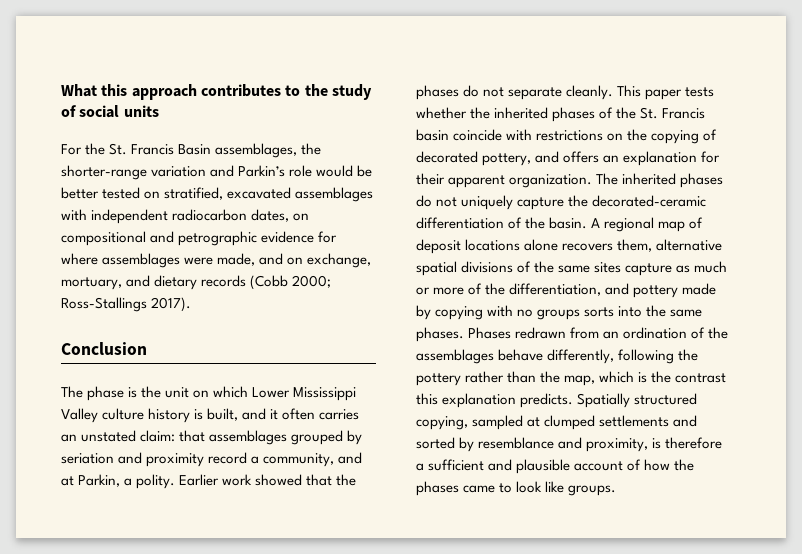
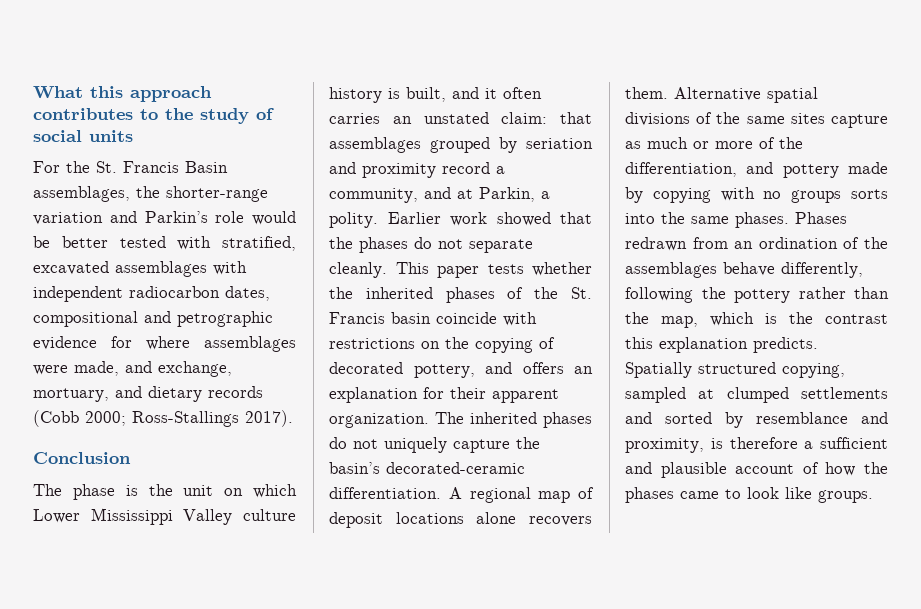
- For the St. Francis Basin assemblages, the shorter-range variation and Parkin’s role would be better tested on stratified, excavated assemblages with independent radiocarbon dates, on compositional and petrographic evidence for where assemblages were made, and on exchange, mortuary, and dietary records (Cobb 2000; Ross-Stallings 2017).
+ For the St. Francis Basin assemblages, the shorter-range variation and Parkin’s role would be better tested with stratified, excavated assemblages with independent radiocarbon dates, compositional and petrographic evidence for where assemblages were made, and exchange, mortuary, and dietary records (Cobb 2000; Ross-Stallings 2017).
- The inherited phases do not uniquely capture the decorated-ceramic differentiation of the basin.
+ The inherited phases do not uniquely capture the basin’s decorated-ceramic differentiation.
- A regional map of deposit locations alone recovers them, alternative spatial divisions of the same sites capture as much or more of the differentiation, and pottery made by copying with no groups sorts into the same phases.
+ A regional map of deposit locations alone recovers them. Alternative spatial divisions of the same sites capture as much or more of the differentiation, and pottery made by copying with no groups sorts into the same phases.

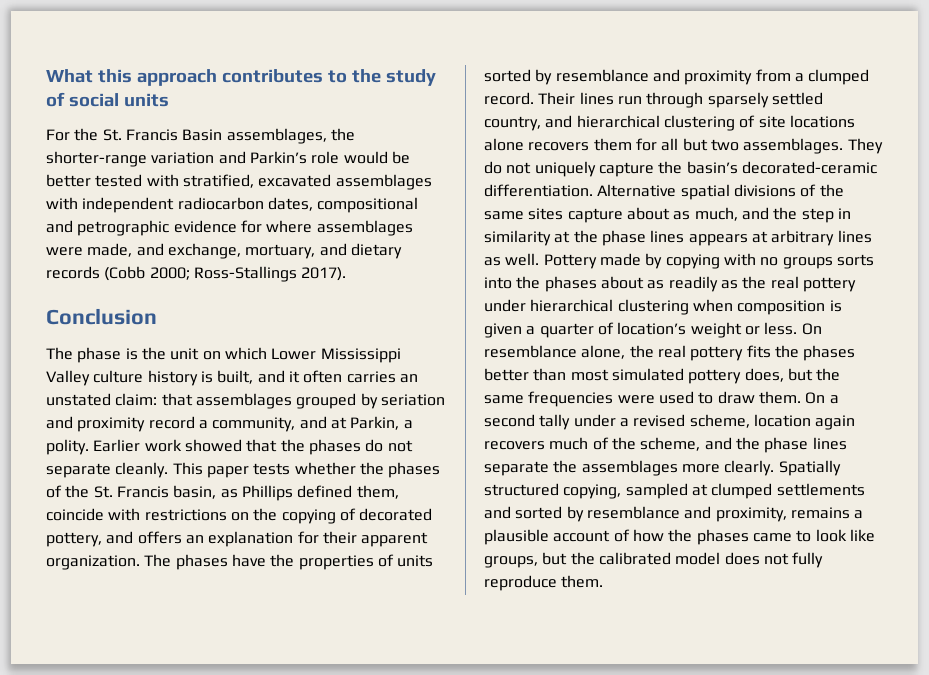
- This paper tests whether the inherited phases of the St. Francis basin coincide with restrictions on the copying of decorated pottery, and offers an explanation for their apparent organization.
+ This paper tests whether the phases of the St. Francis basin, as Phillips defined them, coincide with restrictions on the copying of decorated pottery, and offers an explanation for their apparent organization.
- The inherited phases do not uniquely capture the basin’s decorated-ceramic differentiation.
+ The phases have the properties of units sorted by resemblance and proximity from a clumped record. Their lines run through sparsely settled country, and hierarchical clustering of site locations alone recovers them for all but two assemblages. They do not uniquely capture the basin’s decorated-ceramic differentiation.
- A regional map of deposit locations alone recovers them.
- Alternative spatial divisions of the same sites capture as much or more of the differentiation, and pottery made by copying with no groups sorts into the same phases. Phases redrawn from an ordination of the assemblages behave differently, following the pottery rather than the map, which is the contrast this explanation predicts.
+ Alternative spatial divisions of the same sites capture about as much, and the step in similarity at the phase lines appears at arbitrary lines as well. Pottery made by copying with no groups sorts into the phases about as readily as the real pottery under hierarchical clustering when composition is given a quarter of location’s weight or less. On resemblance alone, the real pottery fits the phases better than most simulated pottery does, but the same frequencies were used to draw them. On a second tally under a revised scheme, location again recovers much of the scheme, and the phase lines separate the assemblages more clearly.
- Spatially structured copying, sampled at clumped settlements and sorted by resemblance and proximity, is therefore a sufficient and plausible account of how the phases came to look like groups.
+ Spatially structured copying, sampled at clumped settlements and sorted by resemblance and proximity, remains a plausible account of how the phases came to look like groups, but the calibrated model does not fully reproduce them.

